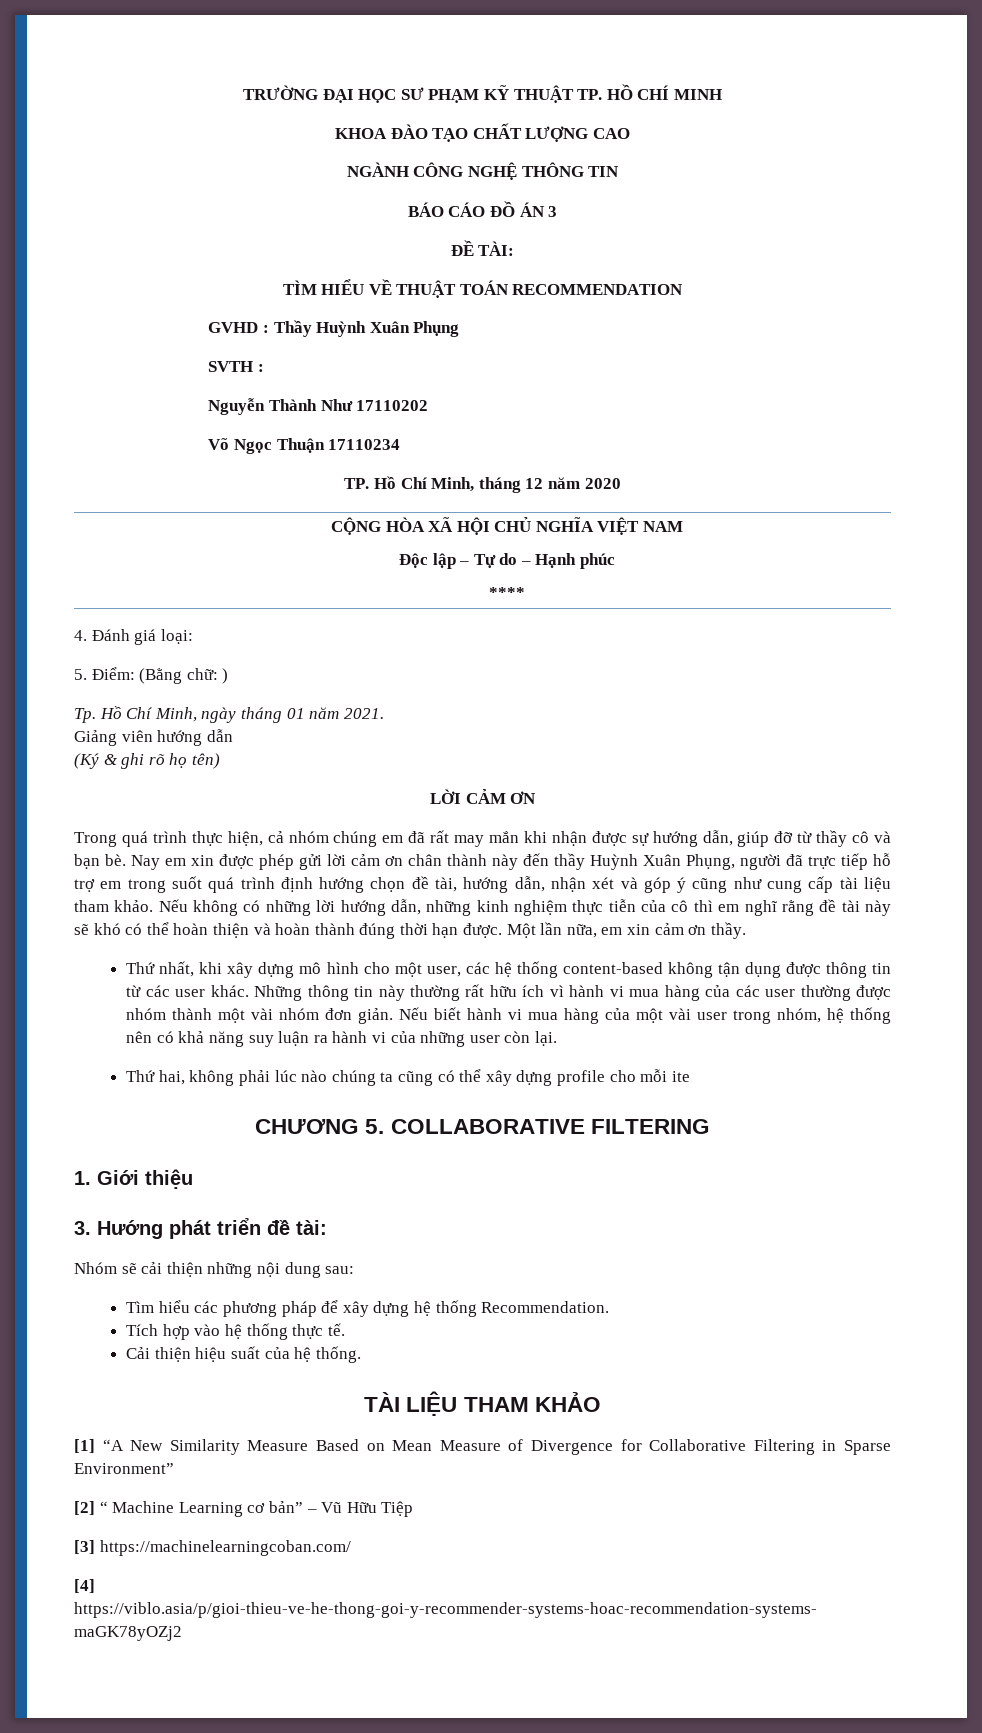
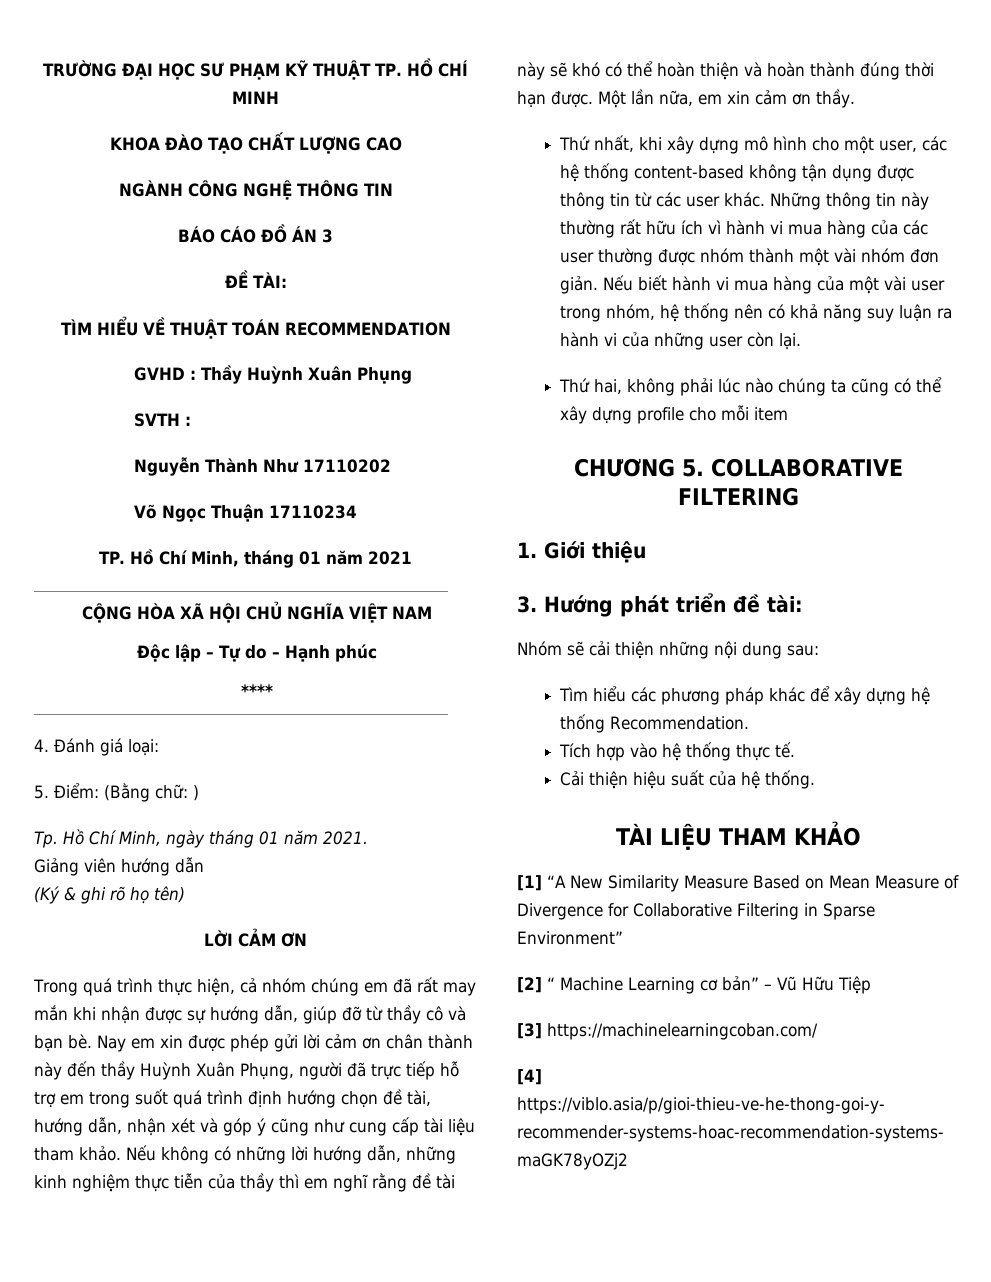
- TP. Hồ Chí Minh, tháng 12 năm 2020
+ TP. Hồ Chí Minh, tháng 01 năm 2021
- Nếu không có những lời hướng dẫn, những kinh nghiệm thực tiễn của cô thì em nghĩ rằng đề tài này sẽ khó có thể hoàn thiện và hoàn thành đúng thời hạn được.
+ Nếu không có những lời hướng dẫn, những kinh nghiệm thực tiễn của thầy thì em nghĩ rằng đề tài này sẽ khó có thể hoàn thiện và hoàn thành đúng thời hạn được.
- Thứ hai, không phải lúc nào chúng ta cũng có thể xây dựng profile cho mỗi ite
+ Thứ hai, không phải lúc nào chúng ta cũng có thể xây dựng profile cho mỗi item
- Tìm hiểu các phương pháp để xây dựng hệ thống Recommendation.
+ Tìm hiểu các phương pháp khác để xây dựng hệ thống Recommendation.

